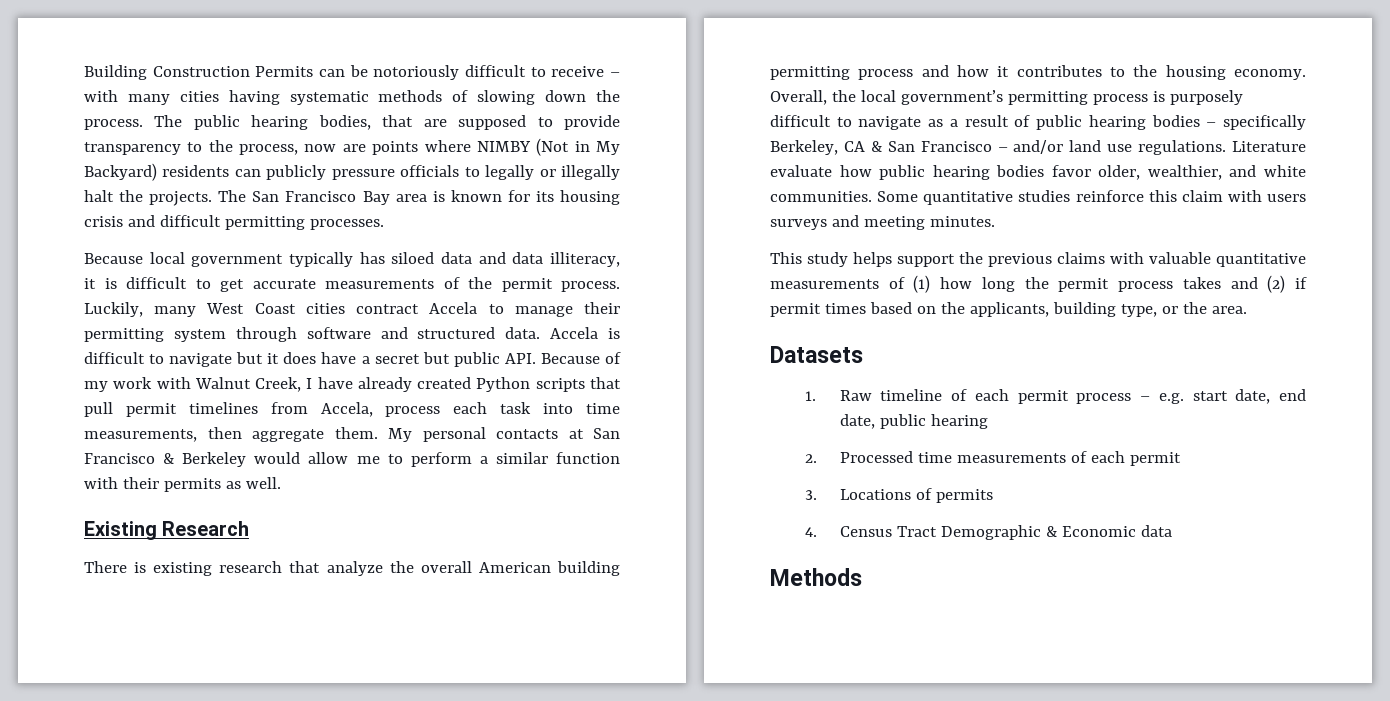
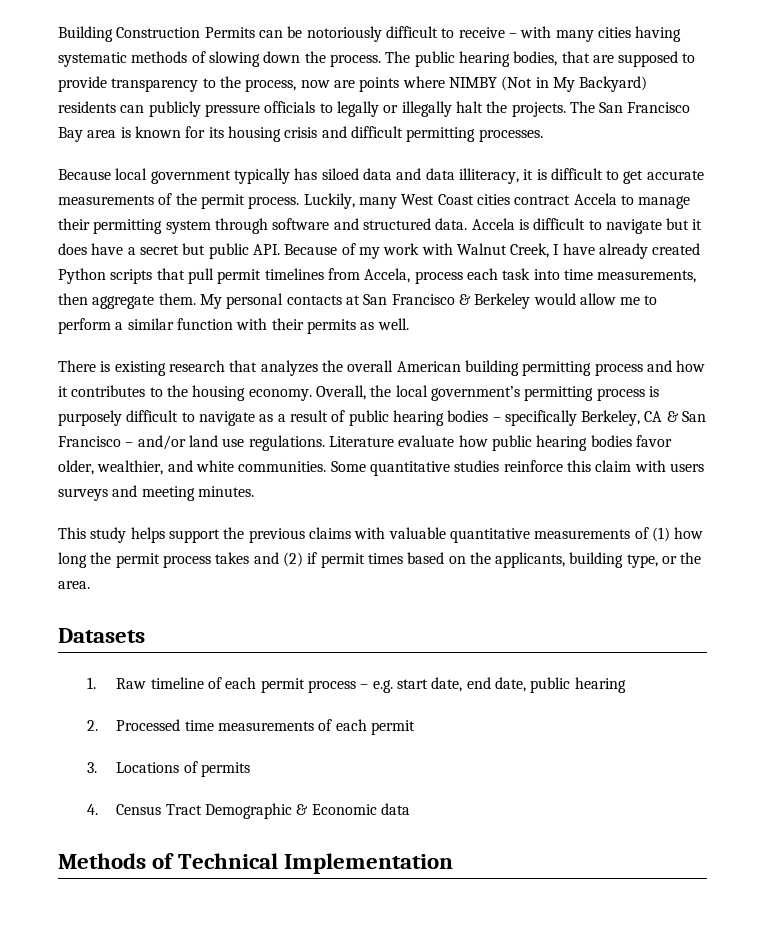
- Existing Research
- There is existing research that analyze the overall American building permitting process and how it contributes to the housing economy.
+ There is existing research that analyzes the overall American building permitting process and how it contributes to the housing economy.
- Methods
+ Methods of Technical Implementation

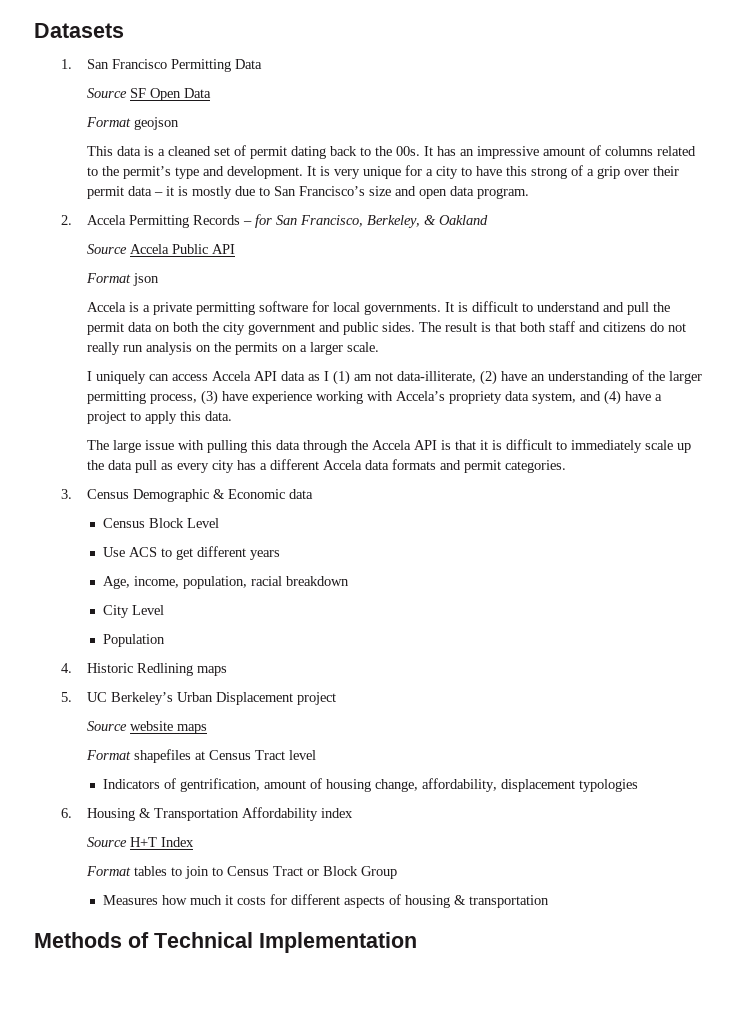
- Building Construction Permits can be notoriously difficult to receive – with many cities having systematic methods of slowing down the process. The public hearing bodies, that are supposed to provide transparency to the process, now are points where NIMBY (Not in My Backyard) residents can publicly pressure officials to legally or illegally halt the projects. The San Francisco Bay area is known for its housing crisis and difficult permitting processes.
- Because local government typically has siloed data and data illiteracy, it is difficult to get accurate measurements of the permit process. Luckily, many West Coast cities contract Accela to manage their permitting system through software and structured data. Accela is difficult to navigate but it does have a secret but public API. Because of my work with Walnut Creek, I have already created Python scripts that pull permit timelines from Accela, process each task into time measurements, then aggregate them. My personal contacts at San Francisco & Berkeley would allow me to perform a similar function with their permits as well.
- There is existing research that analyzes the overall American building permitting process and how it contributes to the housing economy. Overall, the local government’s permitting process is purposely difficult to navigate as a result of public hearing bodies – specifically Berkeley, CA & San Francisco – and/or land use regulations. Literature evaluate how public hearing bodies favor older, wealthier, and white communities. Some quantitative studies reinforce this claim with users surveys and meeting minutes.
- This study helps support the previous claims with valuable quantitative measurements of (1) how long the permit process takes and (2) if permit times based on the applicants, building type, or the area.
  Datasets
- 1. Raw timeline of each permit process – e.g. start date, end date, public hearing
- 2. Processed time measurements of each permit
- 3. Locations of permits
- 4. Census Tract Demographic & Economic data
+ 1. San Francisco Permitting Data
+ Source SF Open Data
+ Format geojson
+ This data is a cleaned set of permit dating back to the 00s. It has an impressive amount of columns related to the permit’s type and development. It is very unique for a city to have this strong of a grip over their permit data – it is mostly due to San Francisco’s size and open data program.
+ 2. Accela Permitting Records – for San Francisco, Berkeley, & Oakland
+ Source Accela Public API
+ Format json
+ Accela is a private permitting software for local governments. It is difficult to understand and pull the permit data on both the city government and public sides. The result is that both staff and citizens do not really run analysis on the permits on a larger scale.
+ I uniquely can access Accela API data as I (1) am not data-illiterate, (2) have an understanding of the larger permitting process, (3) have experience working with Accela’s propriety data system, and (4) have a project to apply this data.
+ The large issue with pulling this data through the Accela API is that it is difficult to immediately scale up the data pull as every city has a different Accela data formats and permit categories.
+ 3. Census Demographic & Economic data
+ Census Block Level
+ Use ACS to get different years
+ Age, income, population, racial breakdown
+ City Level
+ Population
+ 4. Historic Redlining maps
+ 5. UC Berkeley’s Urban Displacement project
+ Source website maps
+ Format shapefiles at Census Tract level
+ Indicators of gentrification, amount of housing change, affordability, displacement typologies
+ 6. Housing & Transportation Affordability index
+ Source H+T Index
+ Format tables to join to Census Tract or Block Group
+ Measures how much it costs for different aspects of housing & transportation

